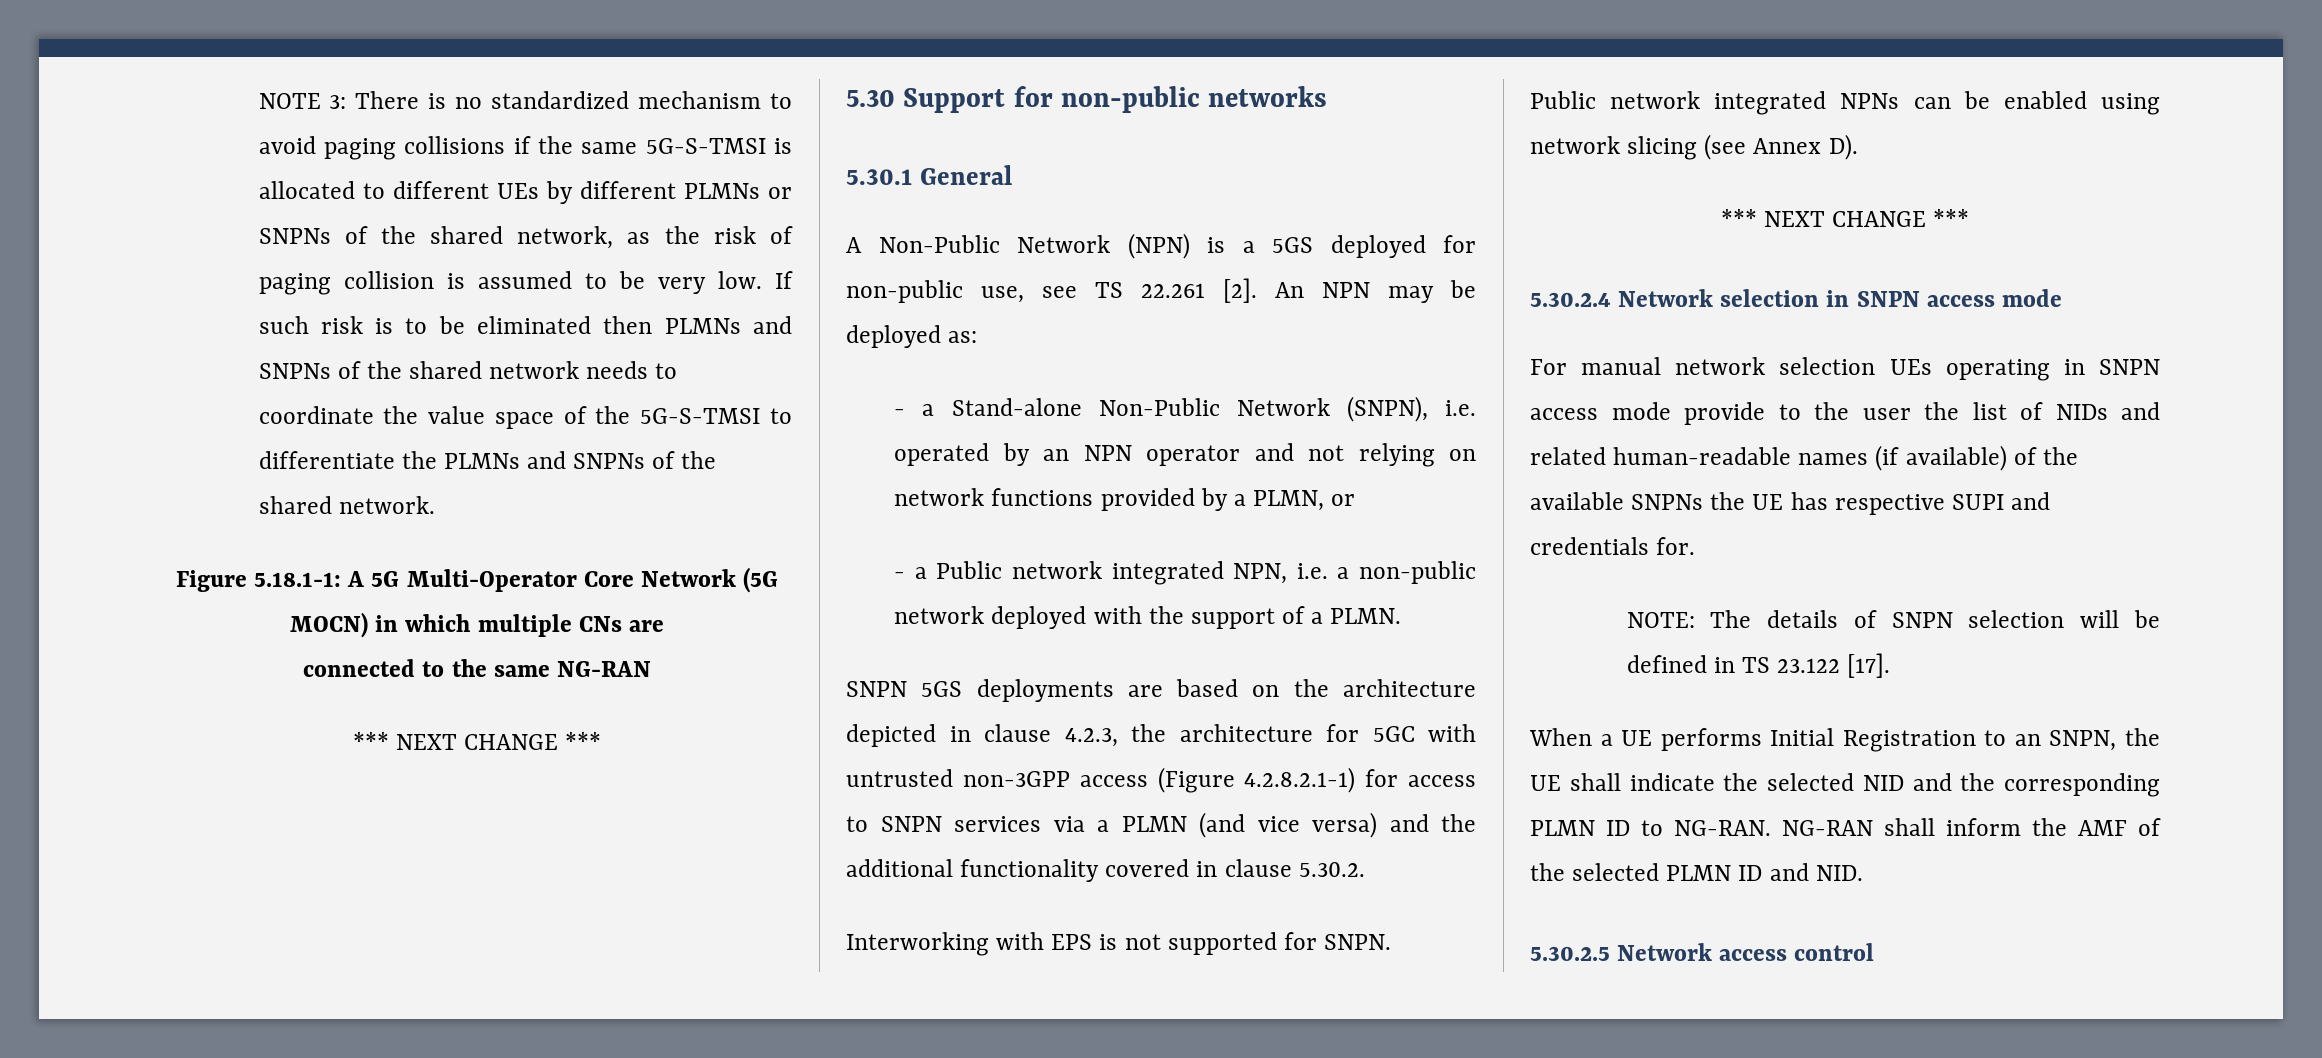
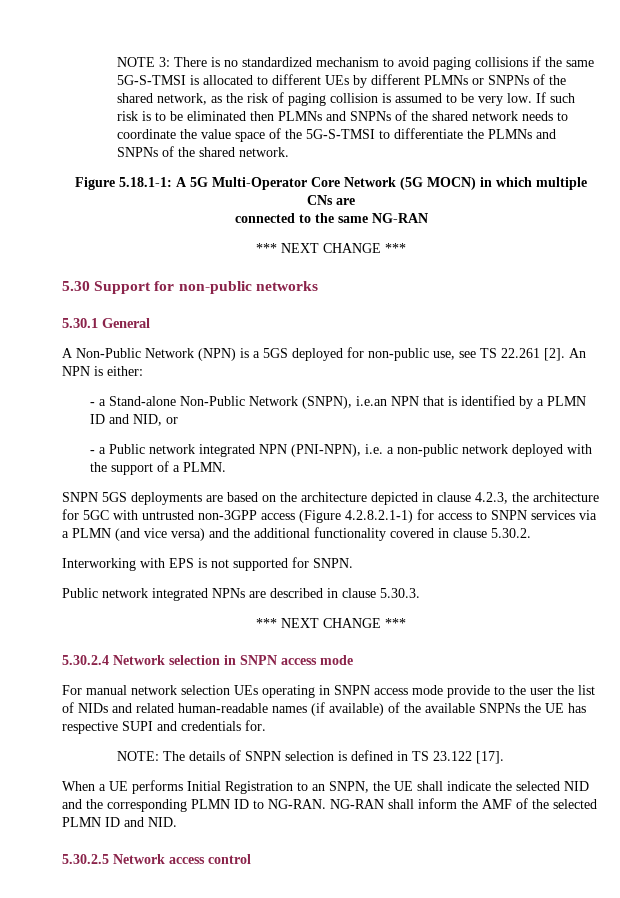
- An NPN may be deployed as:
+ An NPN is either:
- - a Stand-alone Non-Public Network (SNPN), i.e. operated by an NPN operator and not relying on network functions provided by a PLMN, or
+ - a Stand-alone Non-Public Network (SNPN), i.e.an NPN that is identified by a PLMN ID and NID, or
- - a Public network integrated NPN, i.e. a non-public network deployed with the support of a PLMN.
+ - a Public network integrated NPN (PNI-NPN), i.e. a non-public network deployed with the support of a PLMN.
- Public network integrated NPNs can be enabled using network slicing (see Annex D).
+ Public network integrated NPNs are described in clause 5.30.3.
- NOTE: The details of SNPN selection will be defined in TS 23.122 [17].
+ NOTE: The details of SNPN selection is defined in TS 23.122 [17].

